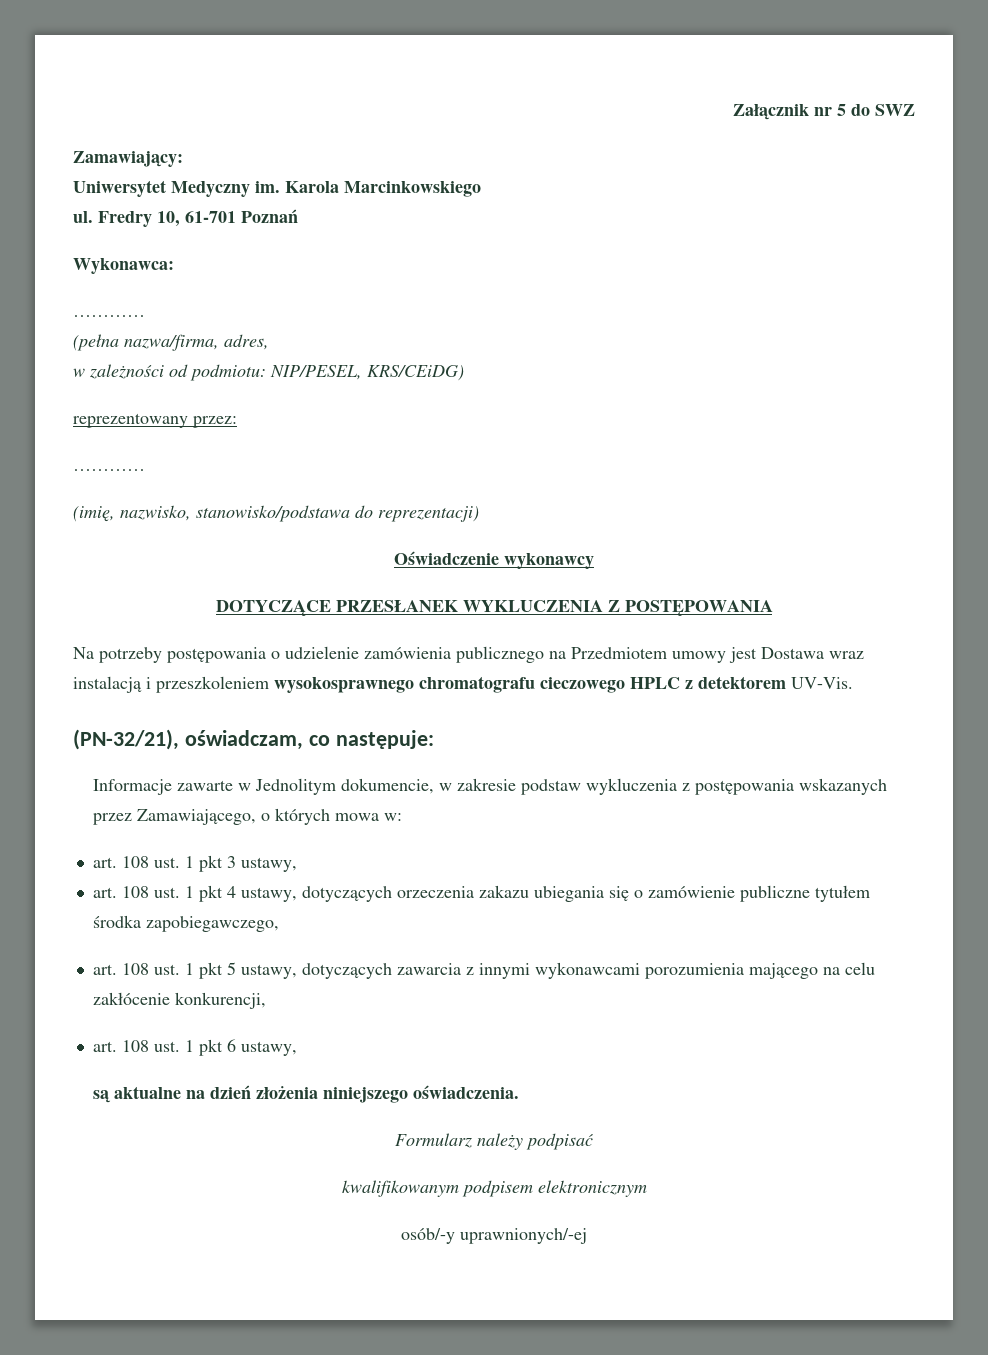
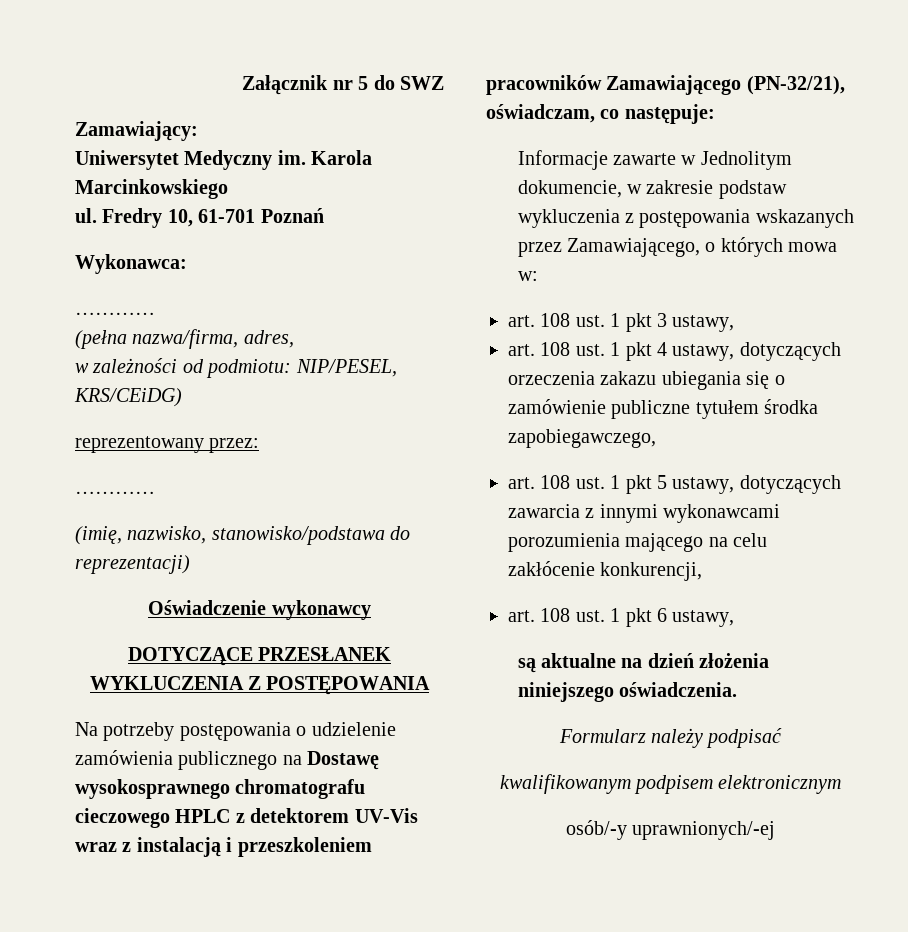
- Na potrzeby postępowania o udzielenie zamówienia publicznego na Przedmiotem umowy jest Dostawa wraz instalacją i przeszkoleniem wysokosprawnego chromatografu cieczowego HPLC z detektorem UV-Vis.
- (PN-32/21), oświadczam, co następuje:
+ Na potrzeby postępowania o udzielenie zamówienia publicznego na Dostawę wysokosprawnego chromatografu cieczowego HPLC z detektorem UV-Vis wraz z instalacją i przeszkoleniem pracowników Zamawiającego (PN-32/21), oświadczam, co następuje:

